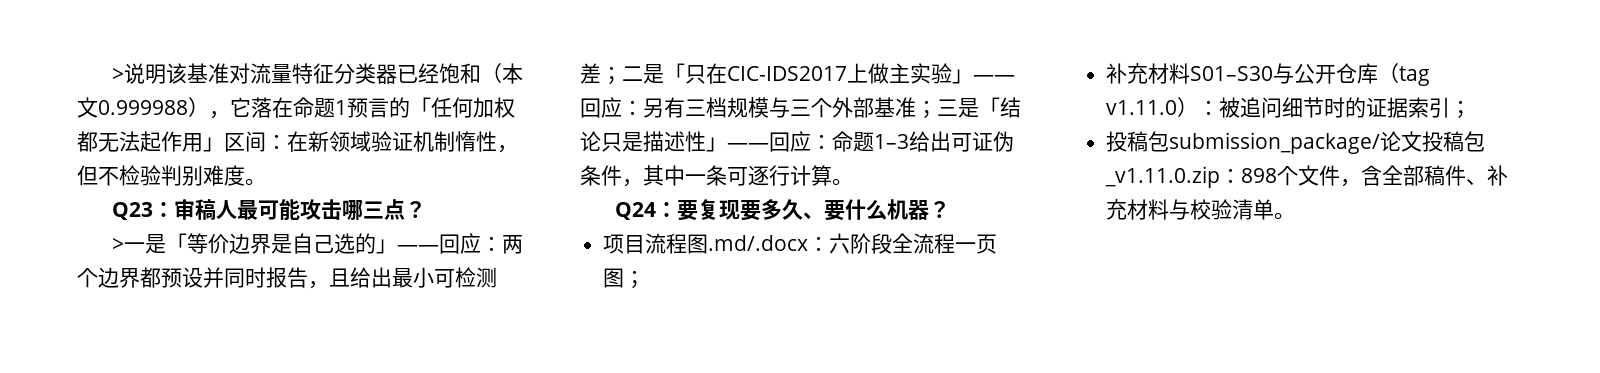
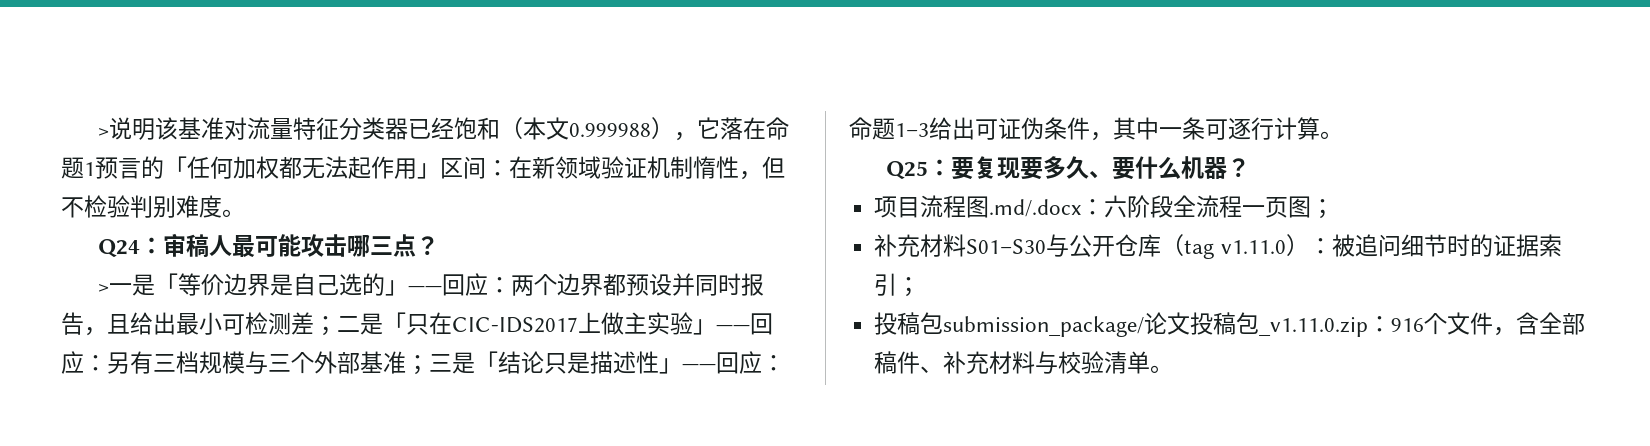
- Q23：审稿人最可能攻击哪三点？
+ Q24：审稿人最可能攻击哪三点？
- Q24：要复现要多久、要什么机器？
+ Q25：要复现要多久、要什么机器？
- 投稿包submission_package/论文投稿包_v1.11.0.zip：898个文件，含全部稿件、补充材料与校验清单。
+ 投稿包submission_package/论文投稿包_v1.11.0.zip：916个文件，含全部稿件、补充材料与校验清单。

